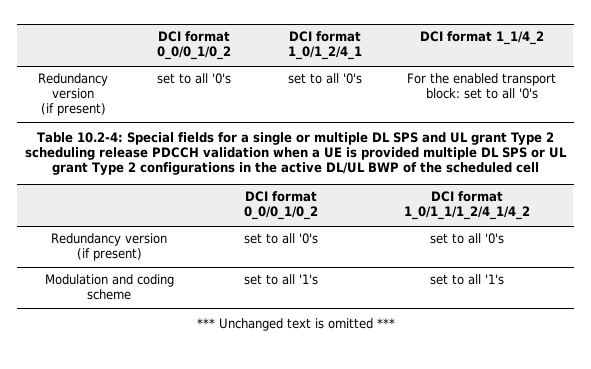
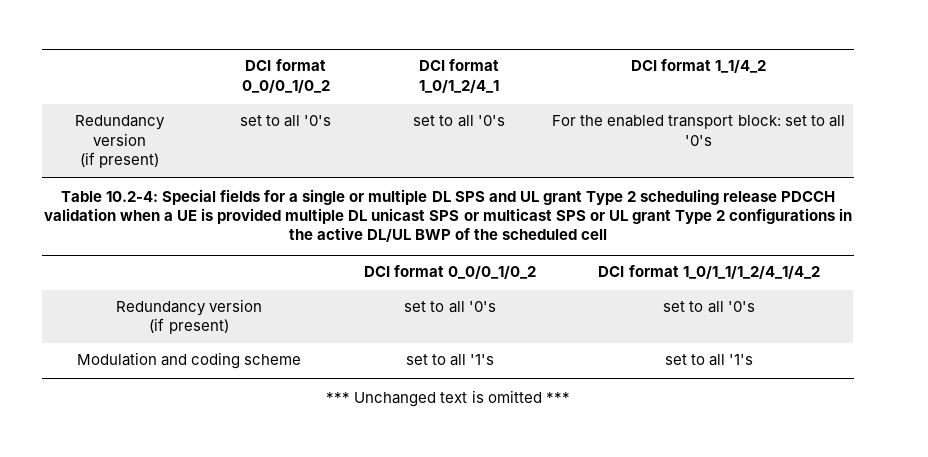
- Table 10.2-4: Special fields for a single or multiple DL SPS and UL grant Type 2 scheduling release PDCCH validation when a UE is provided multiple DL SPS or UL grant Type 2 configurations in the active DL/UL BWP of the scheduled cell
+ Table 10.2-4: Special fields for a single or multiple DL SPS and UL grant Type 2 scheduling release PDCCH validation when a UE is provided multiple DL unicast SPS or multicast SPS or UL grant Type 2 configurations in the active DL/UL BWP of the scheduled cell

